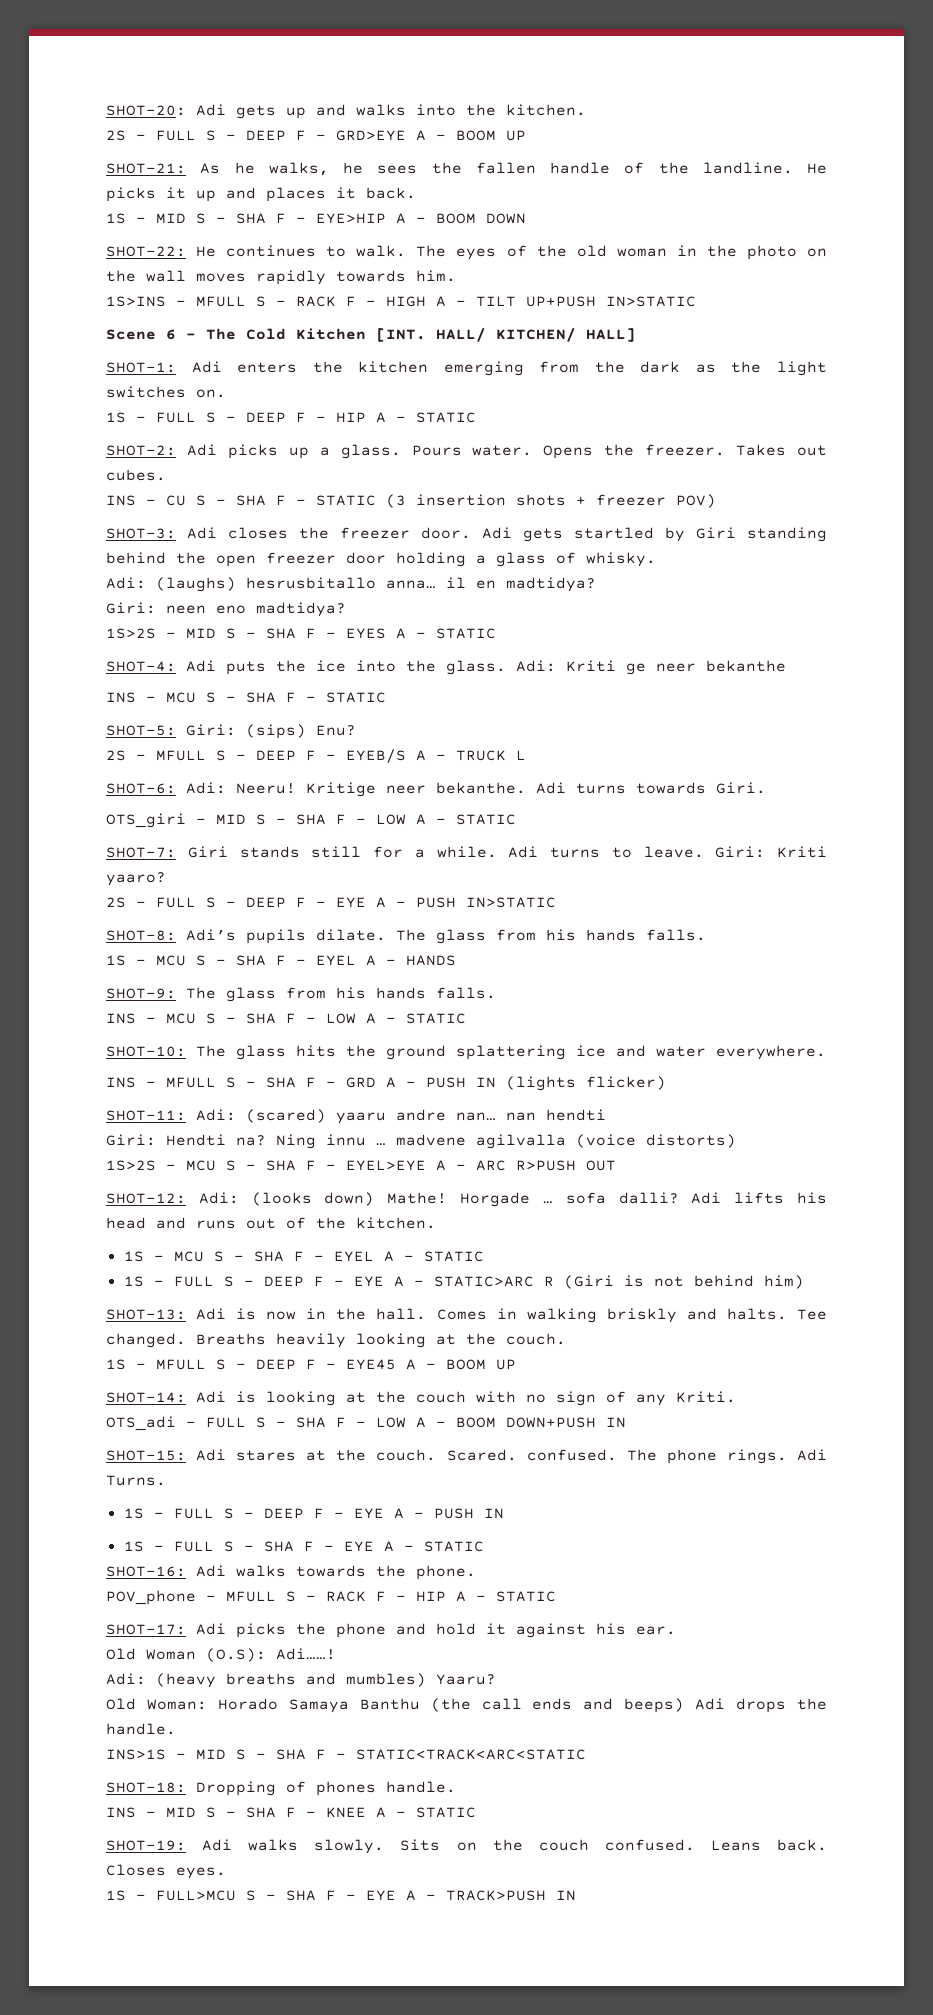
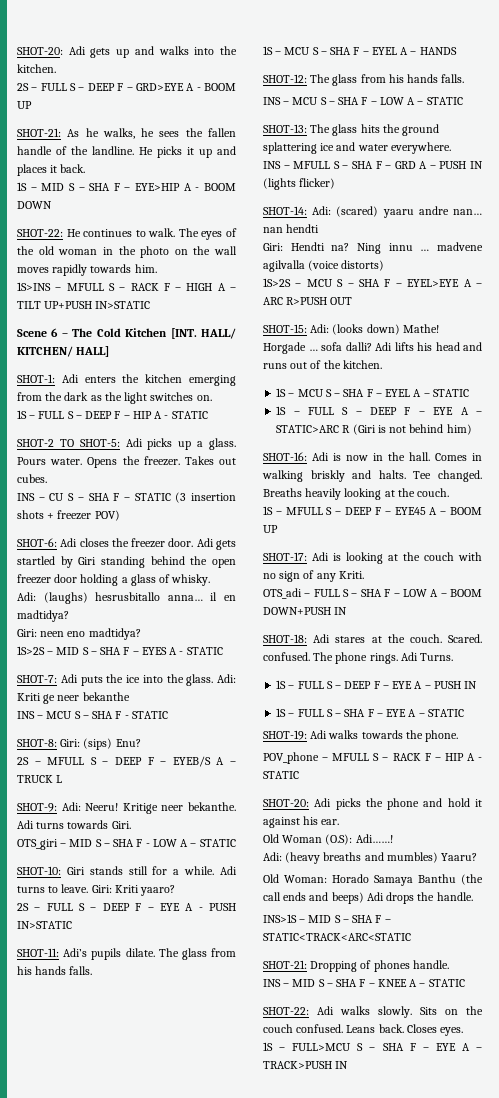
- SHOT-2: Adi picks up a glass.
+ SHOT-2 TO SHOT-5: Adi picks up a glass.
- SHOT-3: Adi closes the freezer door.
+ SHOT-6: Adi closes the freezer door.
- SHOT-4: Adi puts the ice into the glass.
+ SHOT-7: Adi puts the ice into the glass.
- SHOT-5: Giri: (sips) Enu?
+ SHOT-8: Giri: (sips) Enu?
- SHOT-6: Adi: Neeru!
+ SHOT-9: Adi: Neeru!
- SHOT-7: Giri stands still for a while.
+ SHOT-10: Giri stands still for a while.
- SHOT-8: Adi’s pupils dilate.
+ SHOT-11: Adi’s pupils dilate.
- SHOT-9: The glass from his hands falls.
+ SHOT-12: The glass from his hands falls.
- SHOT-10: The glass hits the ground splattering ice and water everywhere.
+ SHOT-13: The glass hits the ground splattering ice and water everywhere.
- SHOT-11: Adi: (scared) yaaru andre nan… nan hendti
+ SHOT-14: Adi: (scared) yaaru andre nan… nan hendti
- SHOT-12: Adi: (looks down) Mathe!
+ SHOT-15: Adi: (looks down) Mathe!
- SHOT-13: Adi is now in the hall.
+ SHOT-16: Adi is now in the hall.
- SHOT-14: Adi is looking at the couch with no sign of any Kriti.
+ SHOT-17: Adi is looking at the couch with no sign of any Kriti.
- SHOT-15: Adi stares at the couch.
+ SHOT-18: Adi stares at the couch.
- SHOT-16: Adi walks towards the phone.
+ SHOT-19: Adi walks towards the phone.
- SHOT-17: Adi picks the phone and hold it against his ear.
+ SHOT-20: Adi picks the phone and hold it against his ear.
- SHOT-18: Dropping of phones handle.
+ SHOT-21: Dropping of phones handle.
- SHOT-19: Adi walks slowly.
+ SHOT-22: Adi walks slowly.

